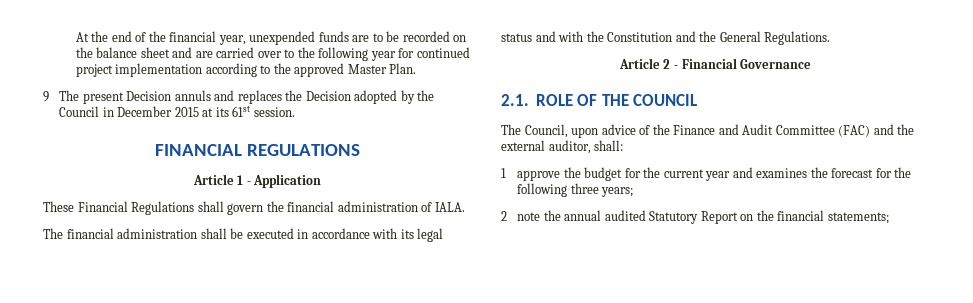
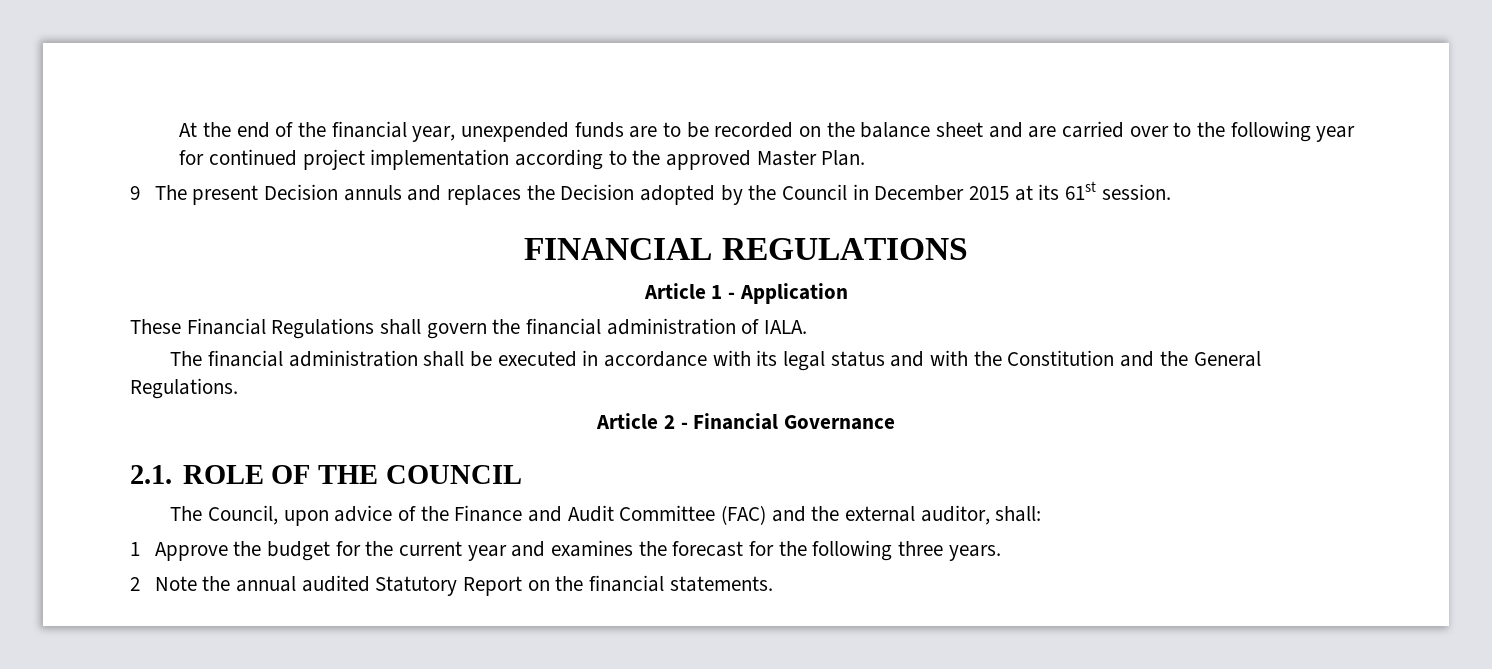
- 1 approve the budget for the current year and examines the forecast for the following three years;
- 2 note the annual audited Statutory Report on the financial statements;
+ 1 Approve the budget for the current year and examines the forecast for the following three years.
+ 2 Note the annual audited Statutory Report on the financial statements.

